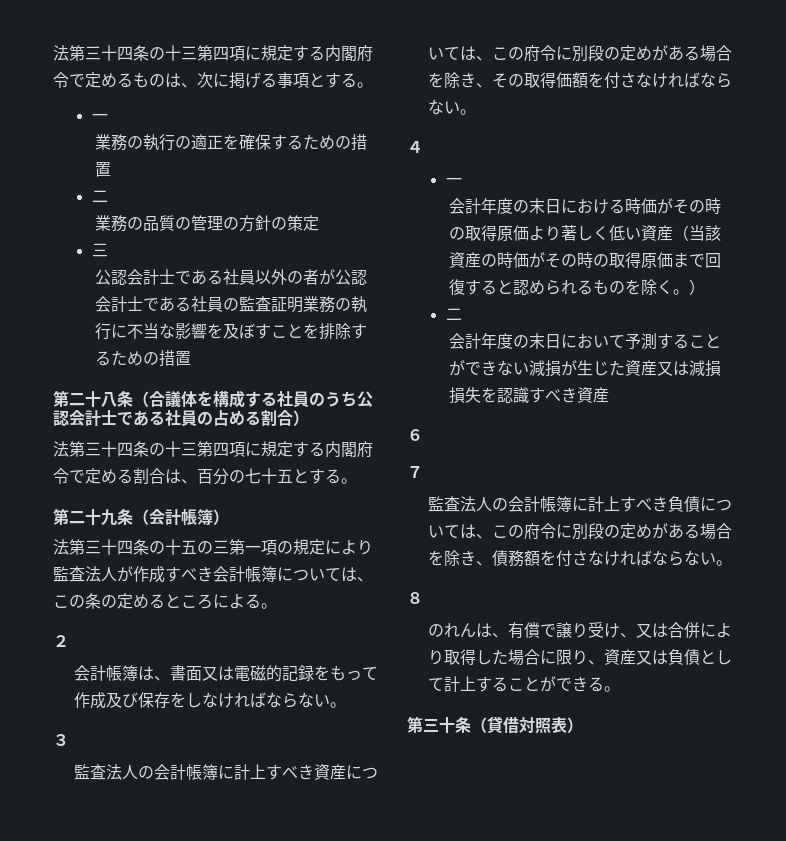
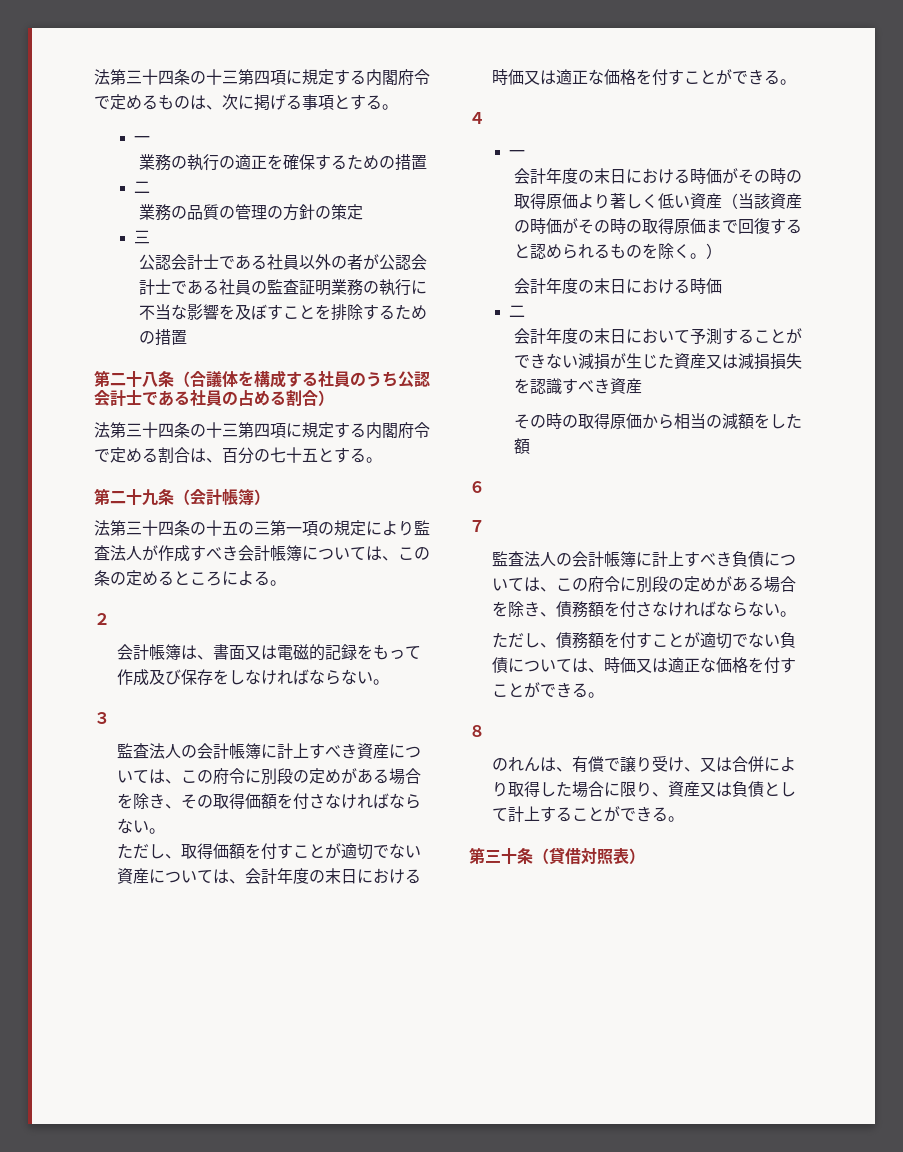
+ ただし、取得価額を付すことが適切でない資産については、会計年度の末日における時価又は適正な価格を付すことができる。
  会計年度の末日における時価がその時の取得原価より著しく低い資産（当該資産の時価がその時の取得原価まで回復すると認められるものを除く。）
+ 会計年度の末日における時価
+ その時の取得原価から相当の減額をした額
+ ただし、債務額を付すことが適切でない負債については、時価又は適正な価格を付すことができる。

